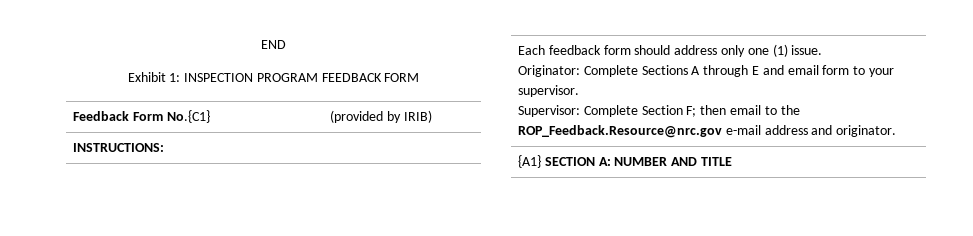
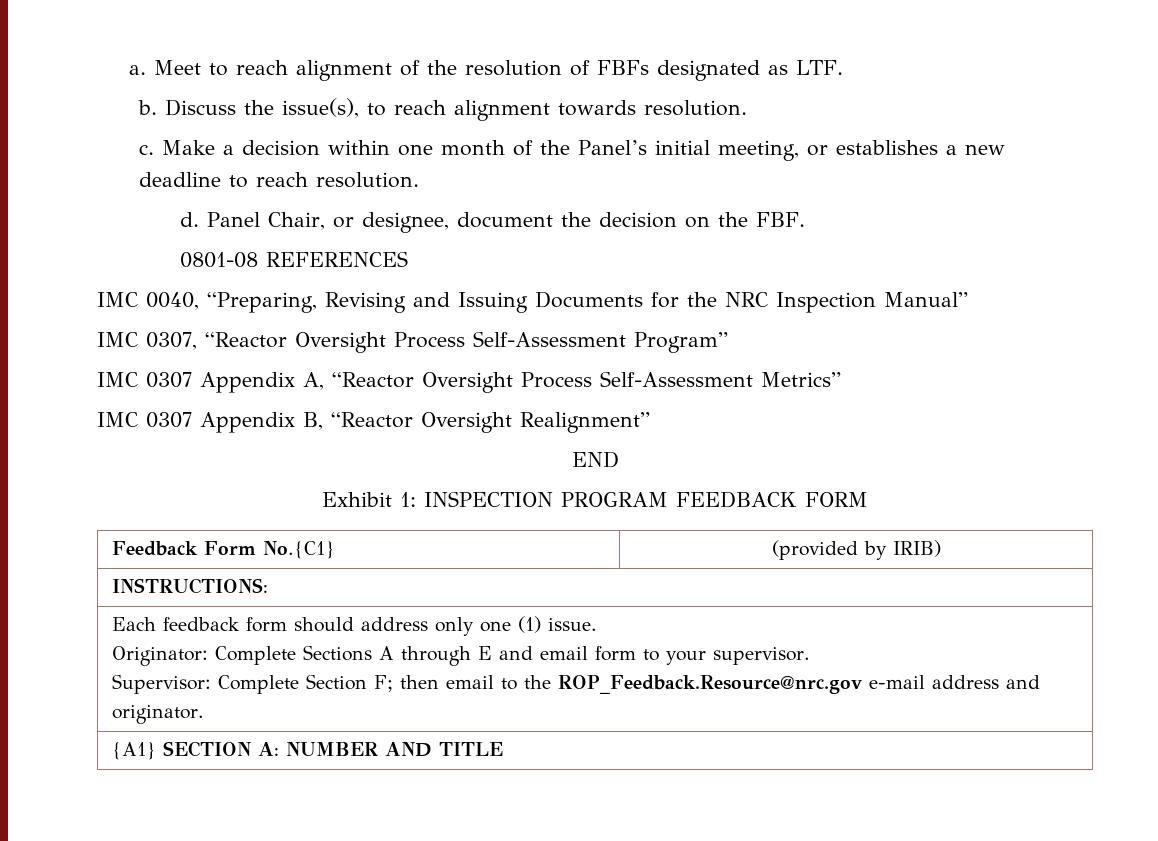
+ a. Meet to reach alignment of the resolution of FBFs designated as LTF.
+ b. Discuss the issue(s), to reach alignment towards resolution.
+ c. Make a decision within one month of the Panel’s initial meeting, or establishes a new deadline to reach resolution.
+ d. Panel Chair, or designee, document the decision on the FBF.
+ 0801-08 REFERENCES
+ IMC 0040, “Preparing, Revising and Issuing Documents for the NRC Inspection Manual”
+ IMC 0307, “Reactor Oversight Process Self-Assessment Program”
+ IMC 0307 Appendix A, “Reactor Oversight Process Self-Assessment Metrics”
+ IMC 0307 Appendix B, “Reactor Oversight Realignment”

